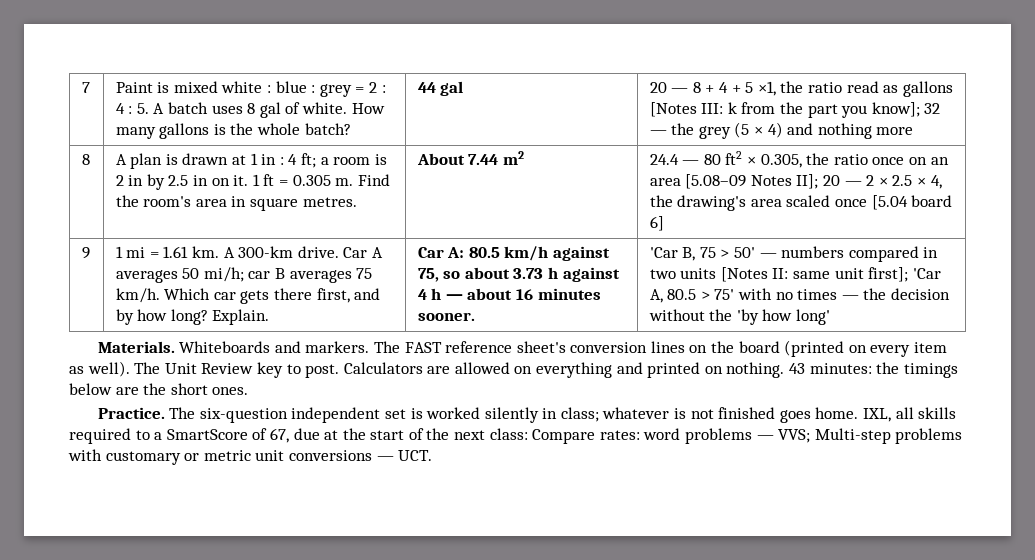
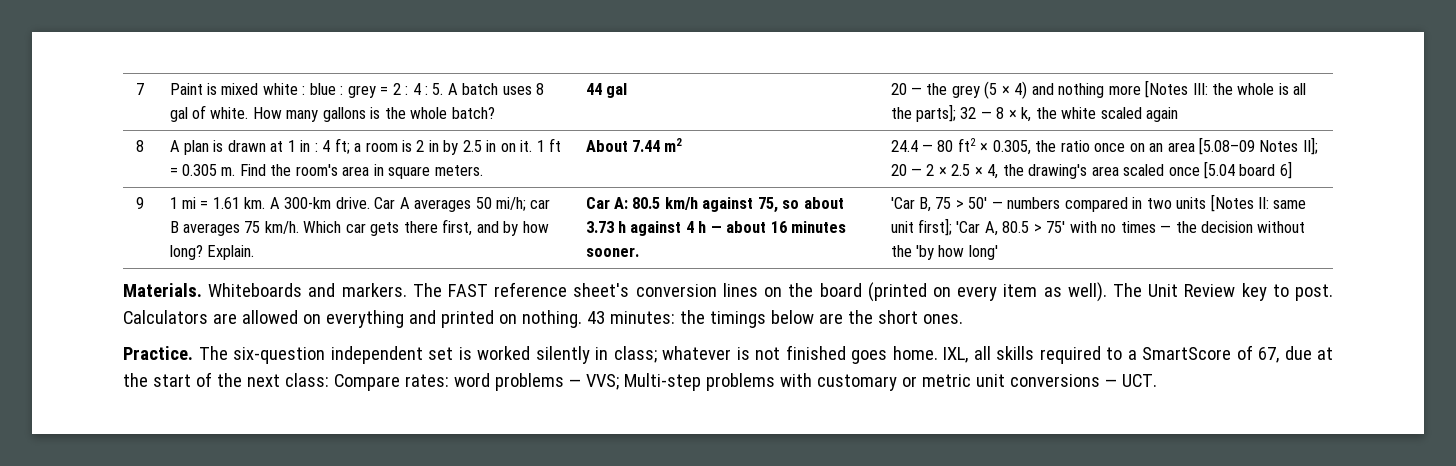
- 20 — 8 + 4 + 5 ×1, the ratio read as gallons [Notes III: k from the part you know]; 32 — the grey (5 × 4) and nothing more
+ 20 — the grey (5 × 4) and nothing more [Notes III: the whole is all the parts]; 32 — 8 × k, the white scaled again
- Find the room's area in square metres.
+ Find the room's area in square meters.

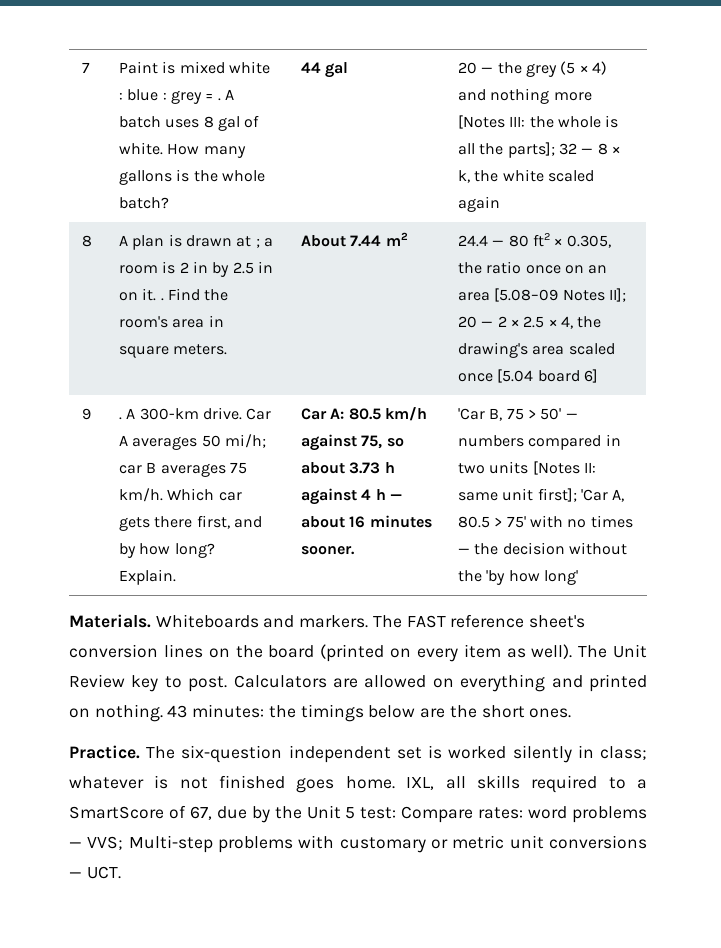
- Paint is mixed white : blue : grey = 2 : 4 : 5. A batch uses 8 gal of white.
+ Paint is mixed white : blue : grey = . A batch uses 8 gal of white.
- A plan is drawn at 1 in : 4 ft; a room is 2 in by 2.5 in on it. 1 ft = 0.305 m.
+ A plan is drawn at ; a room is 2 in by 2.5 in on it. .
- 9 | 1 mi = 1.61 km.
+ 9 | .
- IXL, all skills required to a SmartScore of 67, due at the start of the next class: Compare rates: word problems — VVS; Multi-step problems with customary or metric unit conversions — UCT.
+ IXL, all skills required to a SmartScore of 67, due by the Unit 5 test: Compare rates: word problems — VVS; Multi-step problems with customary or metric unit conversions — UCT.

